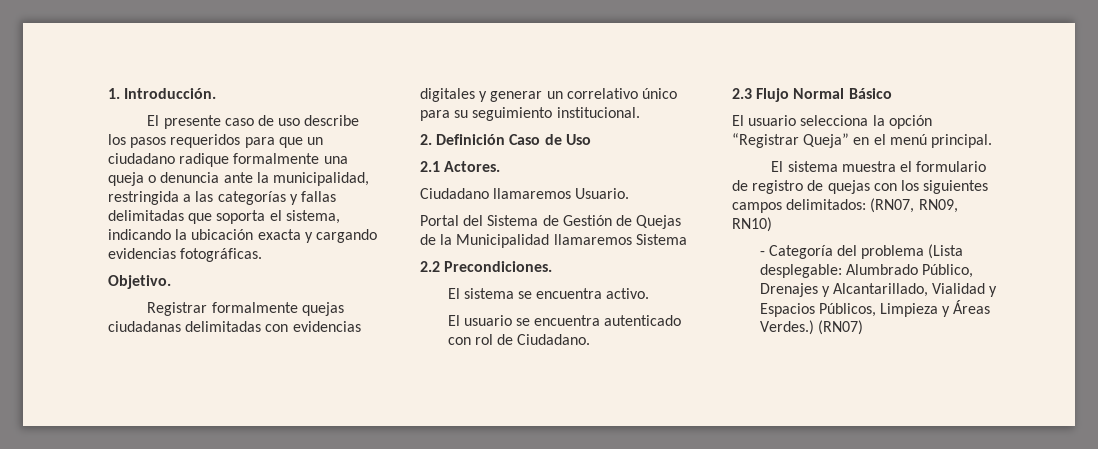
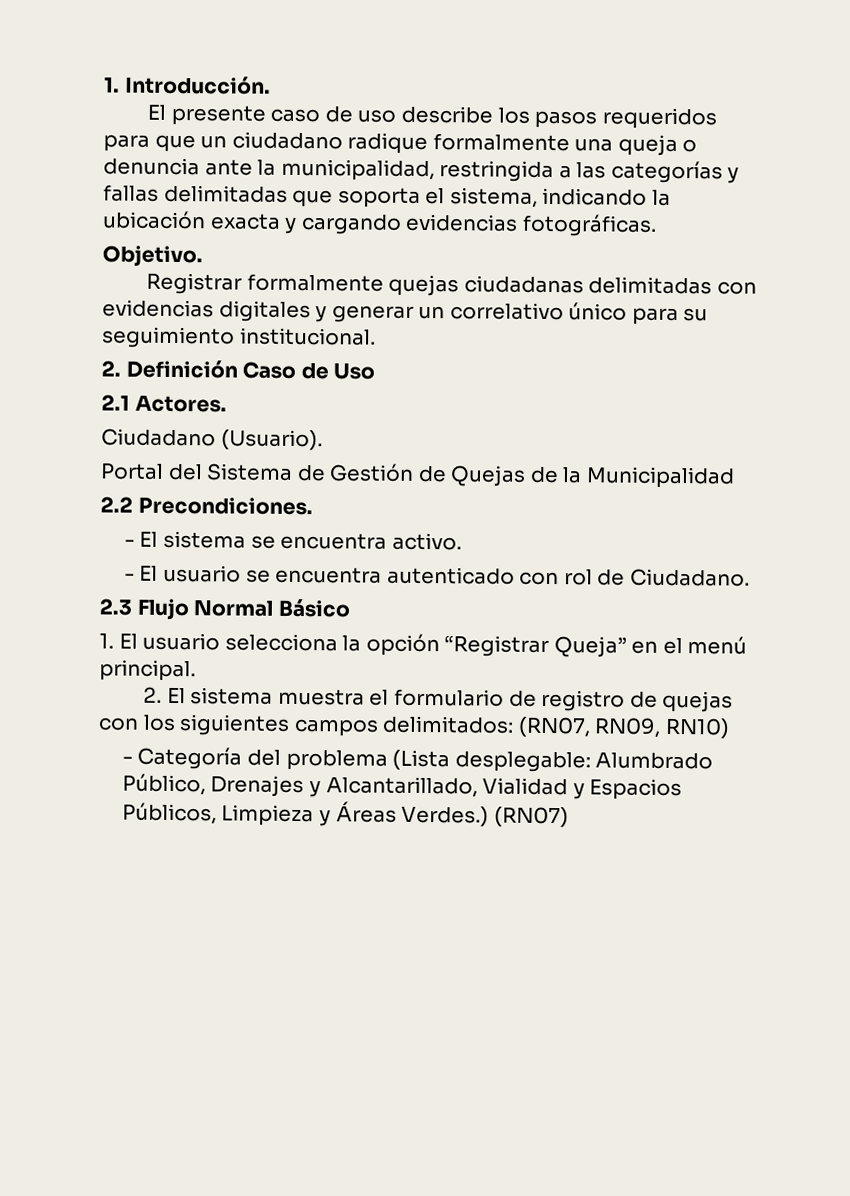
- Ciudadano llamaremos Usuario.
+ Ciudadano (Usuario).
- Portal del Sistema de Gestión de Quejas de la Municipalidad llamaremos Sistema
+ Portal del Sistema de Gestión de Quejas de la Municipalidad
- El sistema se encuentra activo.
+ - El sistema se encuentra activo.
- El usuario se encuentra autenticado con rol de Ciudadano.
+ - El usuario se encuentra autenticado con rol de Ciudadano.
- El usuario selecciona la opción “Registrar Queja” en el menú principal.
+ 1. El usuario selecciona la opción “Registrar Queja” en el menú principal.
- El sistema muestra el formulario de registro de quejas con los siguientes campos delimitados: (RN07, RN09, RN10)
+ 2. El sistema muestra el formulario de registro de quejas con los siguientes campos delimitados: (RN07, RN09, RN10)

